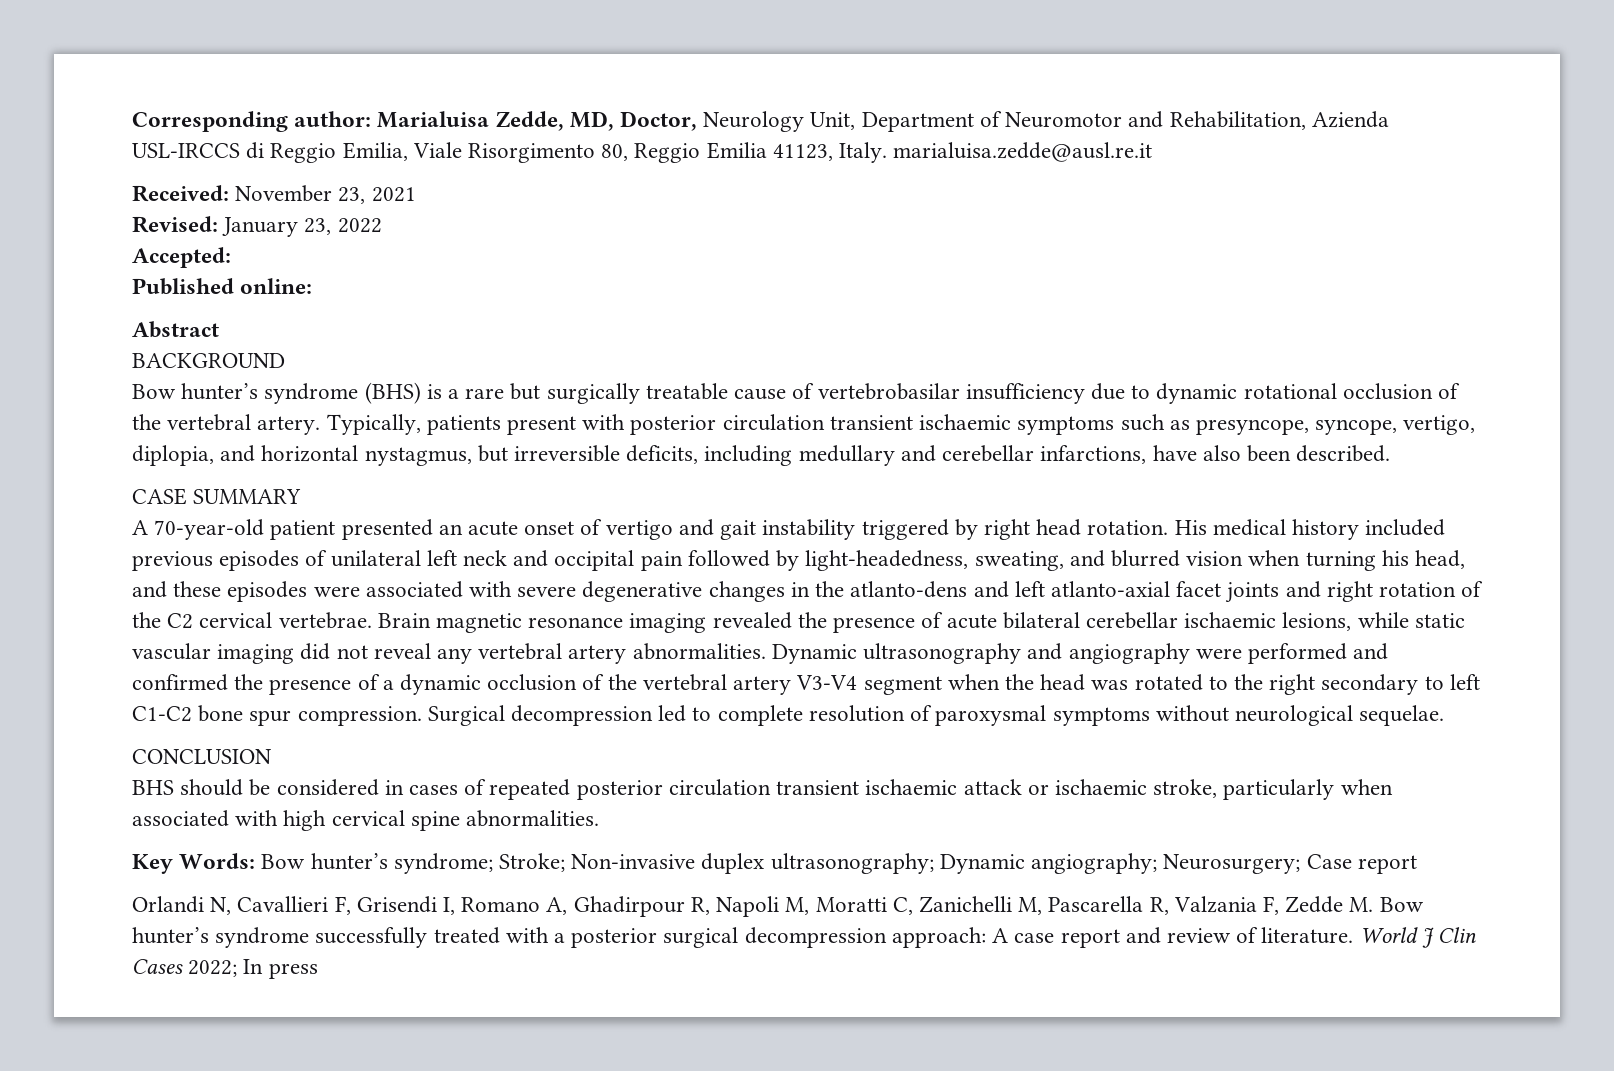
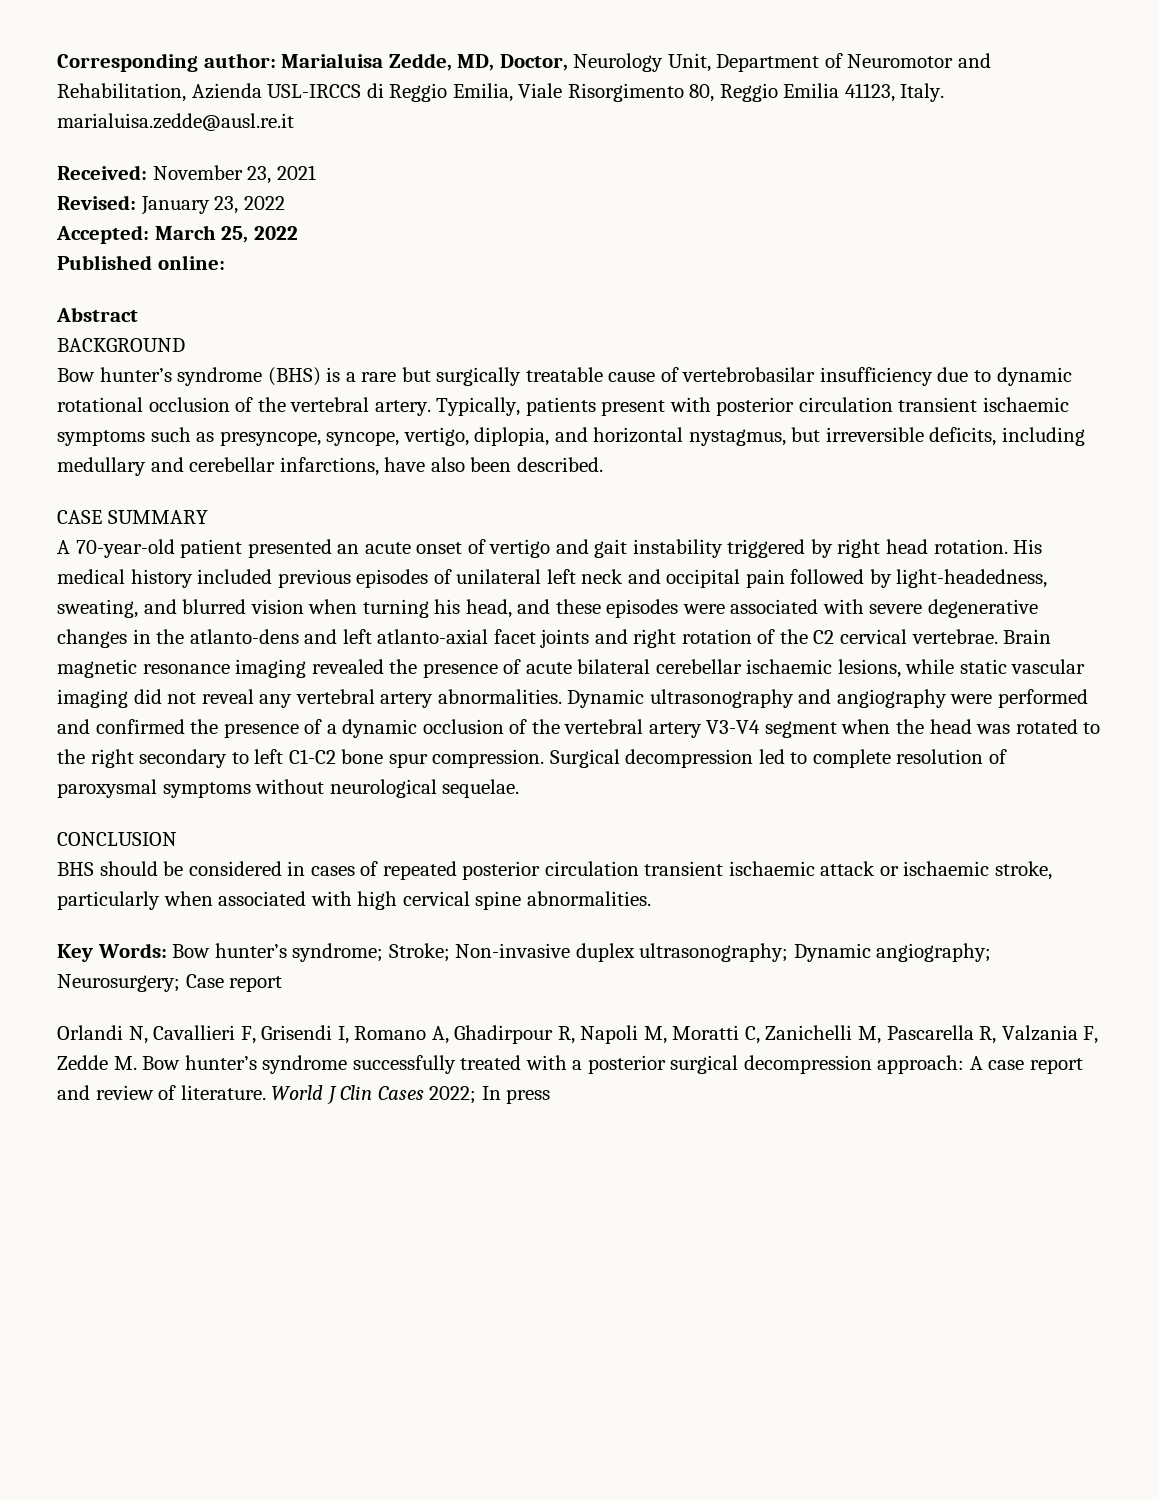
- Accepted:
+ Accepted: March 25, 2022

